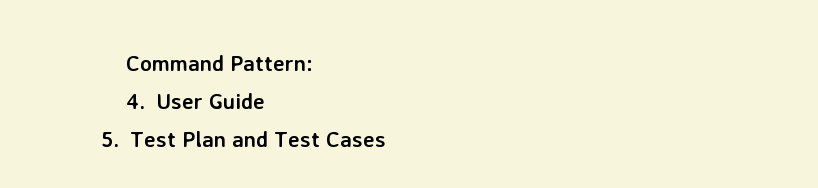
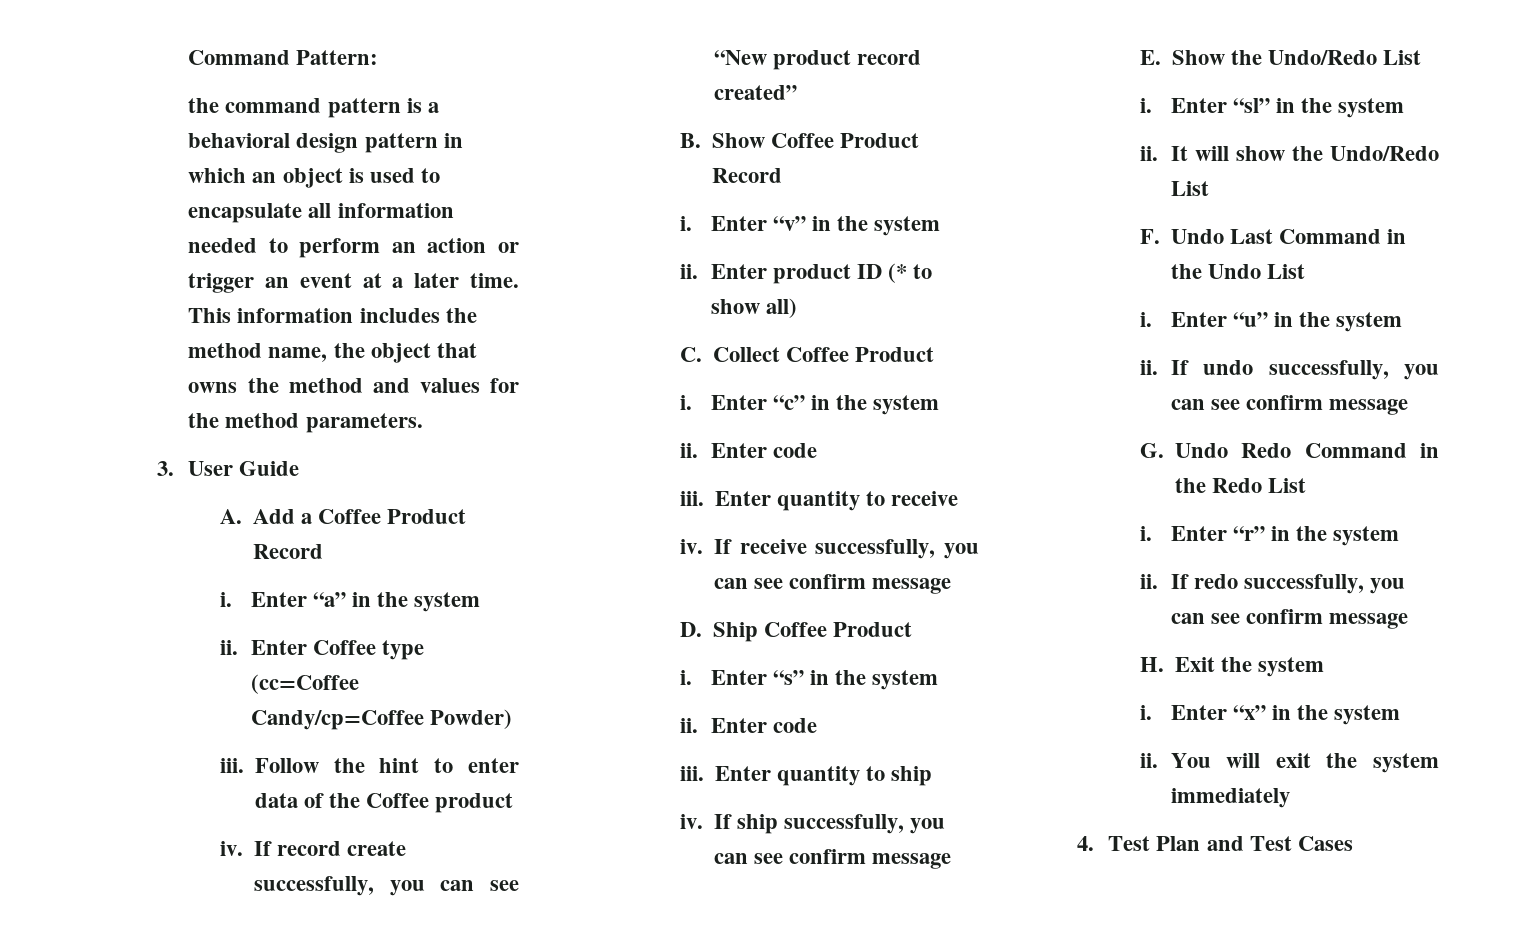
- 4. User Guide
- 5. Test Plan and Test Cases
+ the command pattern is a behavioral design pattern in which an object is used to encapsulate all information needed to perform an action or trigger an event at a later time. This information includes the method name, the object that owns the method and values for the method parameters.
+ 3. User Guide
+ A. Add a Coffee Product Record
+ i. Enter “a” in the system
+ ii. Enter Coffee type (cc=Coffee Candy/cp=Coffee Powder)
+ iii. Follow the hint to enter data of the Coffee product
+ iv. If record create successfully, you can see “New product record created”
+ B. Show Coffee Product Record
+ i. Enter “v” in the system
+ ii. Enter product ID (* to show all)
+ C. Collect Coffee Product
+ i. Enter “c” in the system
+ ii. Enter code
+ iii. Enter quantity to receive
+ iv. If receive successfully, you can see confirm message
+ D. Ship Coffee Product
+ i. Enter “s” in the system
+ ii. Enter code
+ iii. Enter quantity to ship
+ iv. If ship successfully, you can see confirm message
+ E. Show the Undo/Redo List
+ i. Enter “sl” in the system
+ ii. It will show the Undo/Redo List
+ F. Undo Last Command in the Undo List
+ i. Enter “u” in the system
+ ii. If undo successfully, you can see confirm message
+ G. Undo Redo Command in the Redo List
+ i. Enter “r” in the system
+ ii. If redo successfully, you can see confirm message
+ H. Exit the system
+ i. Enter “x” in the system
+ ii. You will exit the system immediately
+ 4. Test Plan and Test Cases

